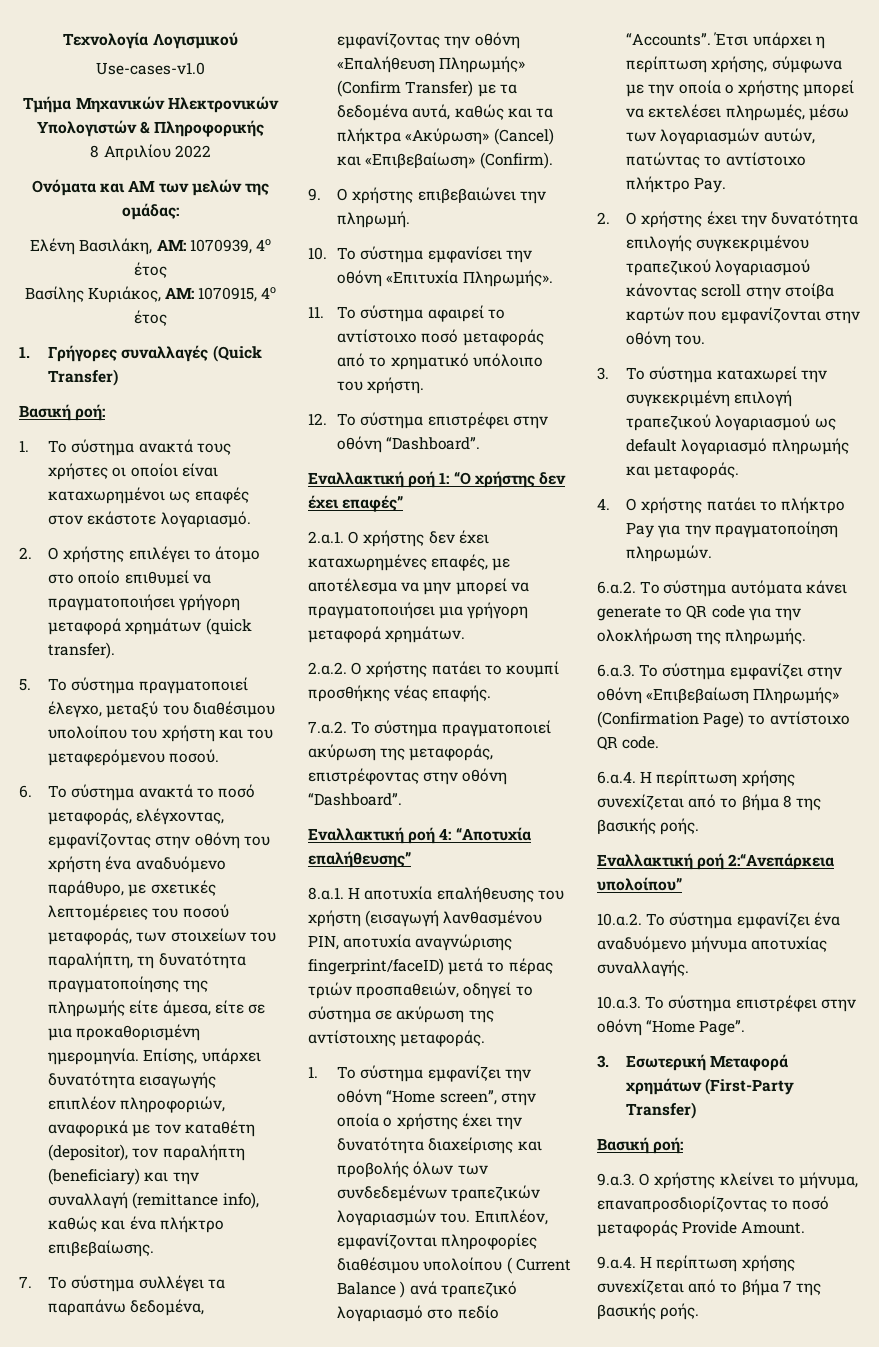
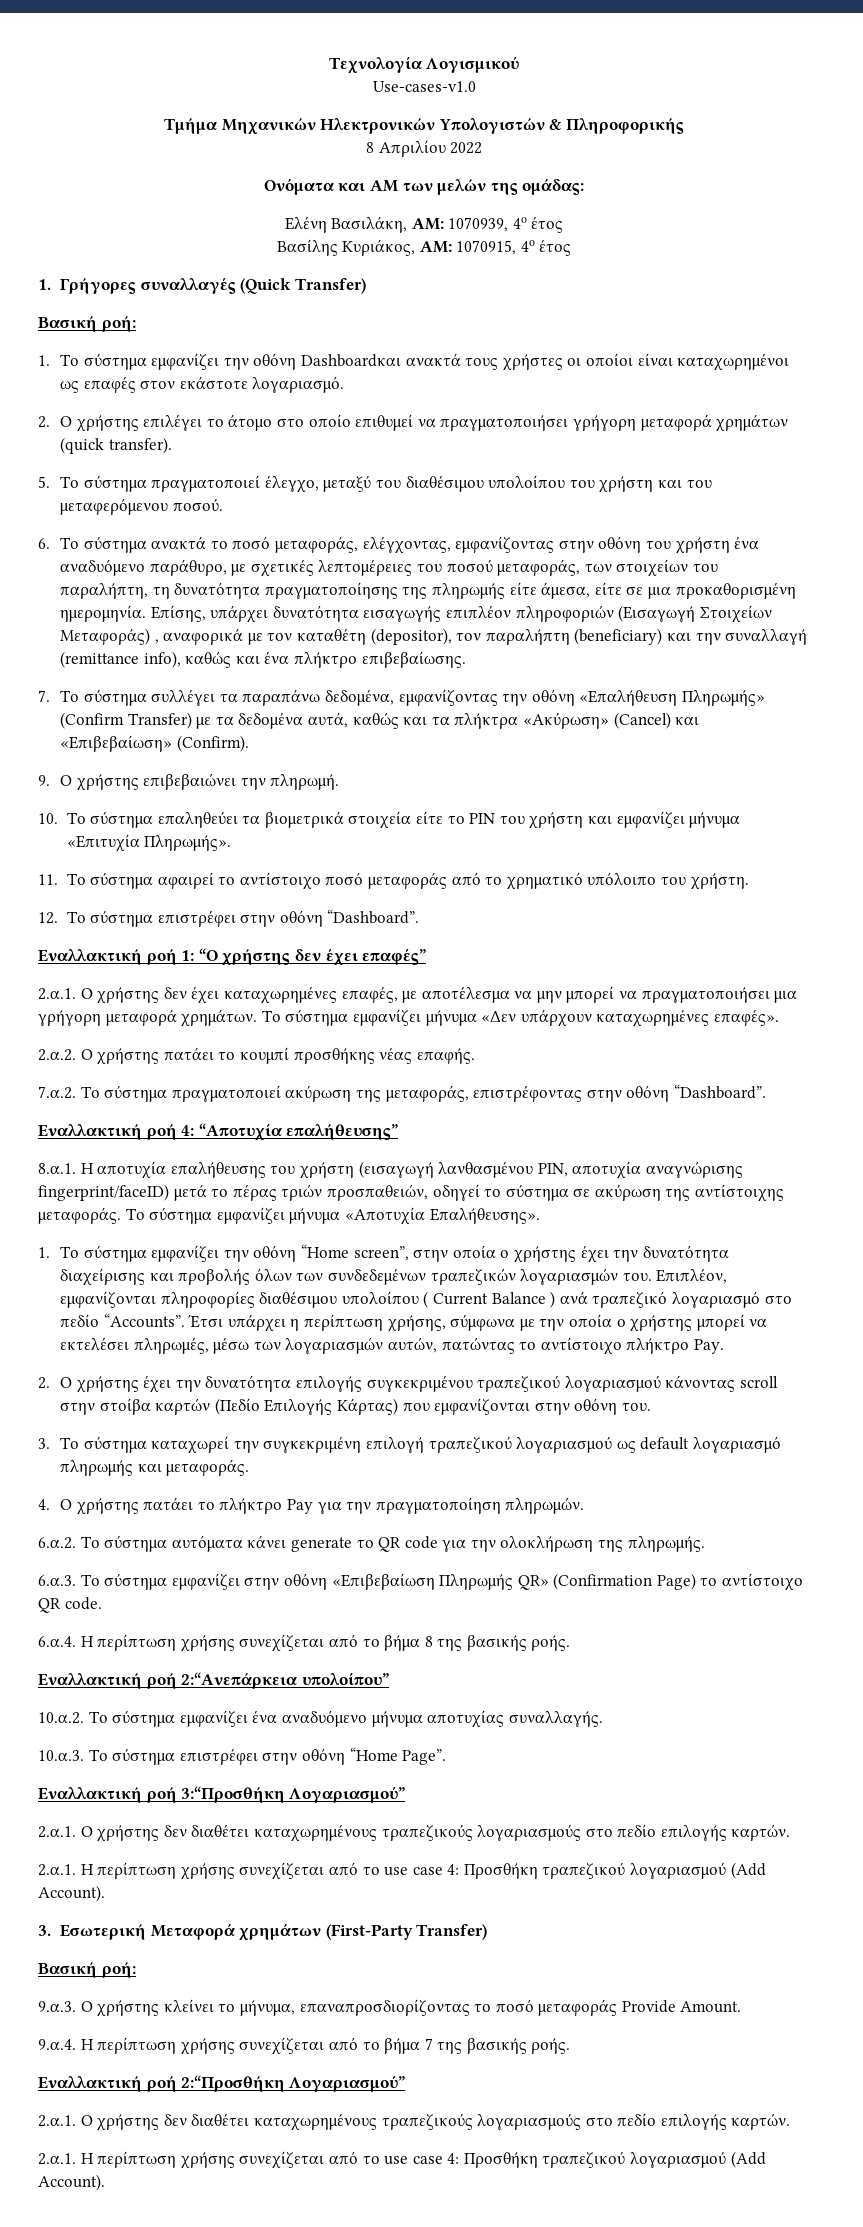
- 1. Το σύστημα ανακτά τους χρήστες οι οποίοι είναι καταχωρημένοι ως επαφές στον εκάστοτε λογαριασμό.
+ 1. Το σύστημα εμφανίζει την οθόνη Dashboardκαι ανακτά τους χρήστες οι οποίοι είναι καταχωρημένοι ως επαφές στον εκάστοτε λογαριασμό.
- Επίσης, υπάρχει δυνατότητα εισαγωγής επιπλέον πληροφοριών, αναφορικά με τον καταθέτη (depositor), τον παραλήπτη (beneficiary) και την συναλλαγή (remittance info), καθώς και ένα πλήκτρο επιβεβαίωσης.
+ Επίσης, υπάρχει δυνατότητα εισαγωγής επιπλέον πληροφοριών (Εισαγωγή Στοιχείων Μεταφοράς) , αναφορικά με τον καταθέτη (depositor), τον παραλήπτη (beneficiary) και την συναλλαγή (remittance info), καθώς και ένα πλήκτρο επιβεβαίωσης.
- 10. Το σύστημα εμφανίσει την οθόνη «Επιτυχία Πληρωμής».
+ 10. Το σύστημα επαληθεύει τα βιομετρικά στοιχεία είτε το PIN του χρήστη και εμφανίζει μήνυμα «Επιτυχία Πληρωμής».
+ Το σύστημα εμφανίζει μήνυμα «Δεν υπάρχουν καταχωρημένες επαφές».
+ Το σύστημα εμφανίζει μήνυμα «Αποτυχία Επαλήθευσης».
- 2. Ο χρήστης έχει την δυνατότητα επιλογής συγκεκριμένου τραπεζικού λογαριασμού κάνοντας scroll στην στοίβα καρτών που εμφανίζονται στην οθόνη του.
+ 2. Ο χρήστης έχει την δυνατότητα επιλογής συγκεκριμένου τραπεζικού λογαριασμού κάνοντας scroll στην στοίβα καρτών (Πεδίο Επιλογής Κάρτας) που εμφανίζονται στην οθόνη του.
- 6.α.3. Το σύστημα εμφανίζει στην οθόνη «Επιβεβαίωση Πληρωμής» (Confirmation Page) το αντίστοιχο QR code.
+ 6.α.3. Το σύστημα εμφανίζει στην οθόνη «Επιβεβαίωση Πληρωμής QR» (Confirmation Page) το αντίστοιχο QR code.
+ Εναλλακτική ροή 3:“Προσθήκη Λογαριασμού”
+ 2.α.1. Ο χρήστης δεν διαθέτει καταχωρημένους τραπεζικούς λογαριασμούς στο πεδίο επιλογής καρτών.
+ 2.α.1. Η περίπτωση χρήσης συνεχίζεται από το use case 4: Προσθήκη τραπεζικού λογαριασμού (Add Account).
+ Εναλλακτική ροή 2:“Προσθήκη Λογαριασμού”
+ 2.α.1. Ο χρήστης δεν διαθέτει καταχωρημένους τραπεζικούς λογαριασμούς στο πεδίο επιλογής καρτών.
+ 2.α.1. Η περίπτωση χρήσης συνεχίζεται από το use case 4: Προσθήκη τραπεζικού λογαριασμού (Add Account).

